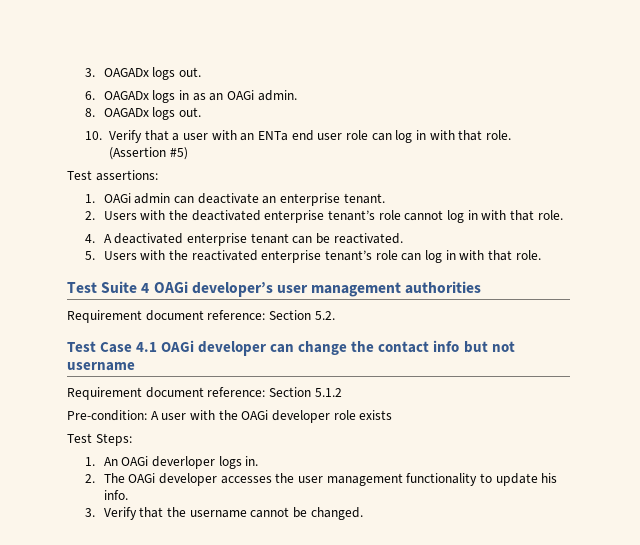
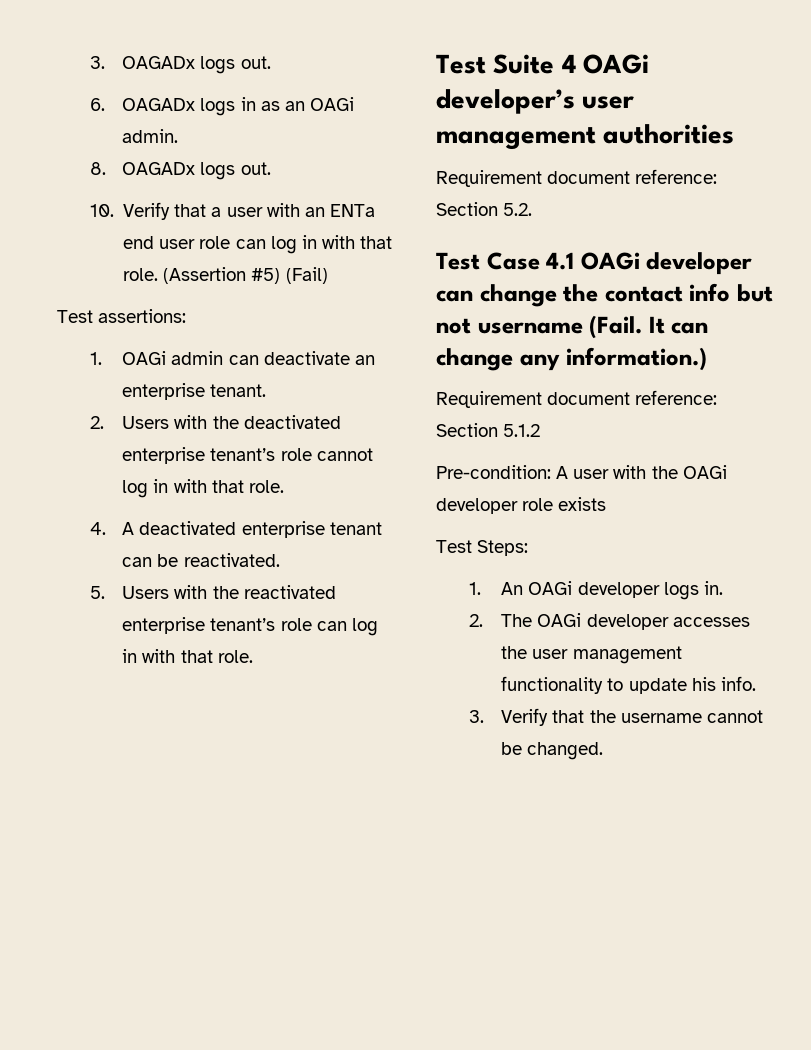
- (Assertion #5)
+ (Assertion #5) (Fail)
- Test Case 4.1 OAGi developer can change the contact info but not username
+ Test Case 4.1 OAGi developer can change the contact info but not username (Fail. It can change any information.)
- 1. An OAGi deverloper logs in.
+ 1. An OAGi developer logs in.

